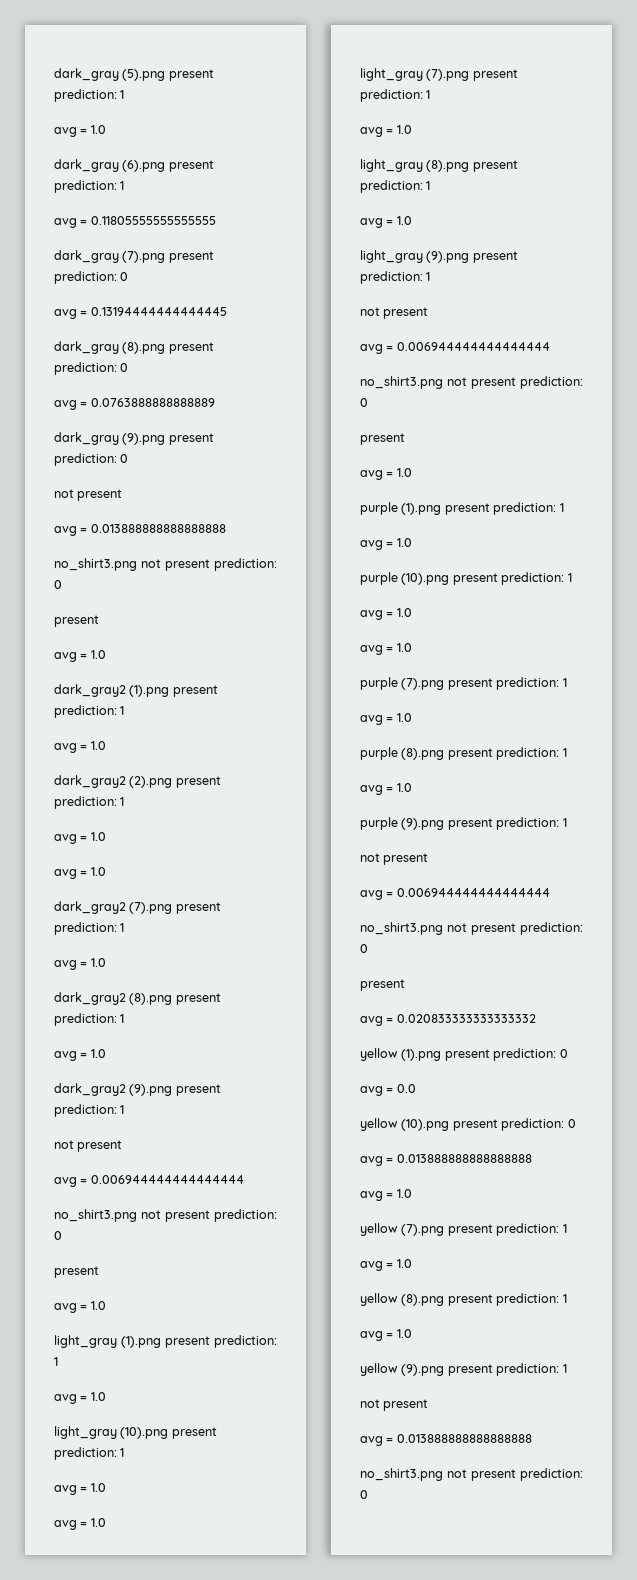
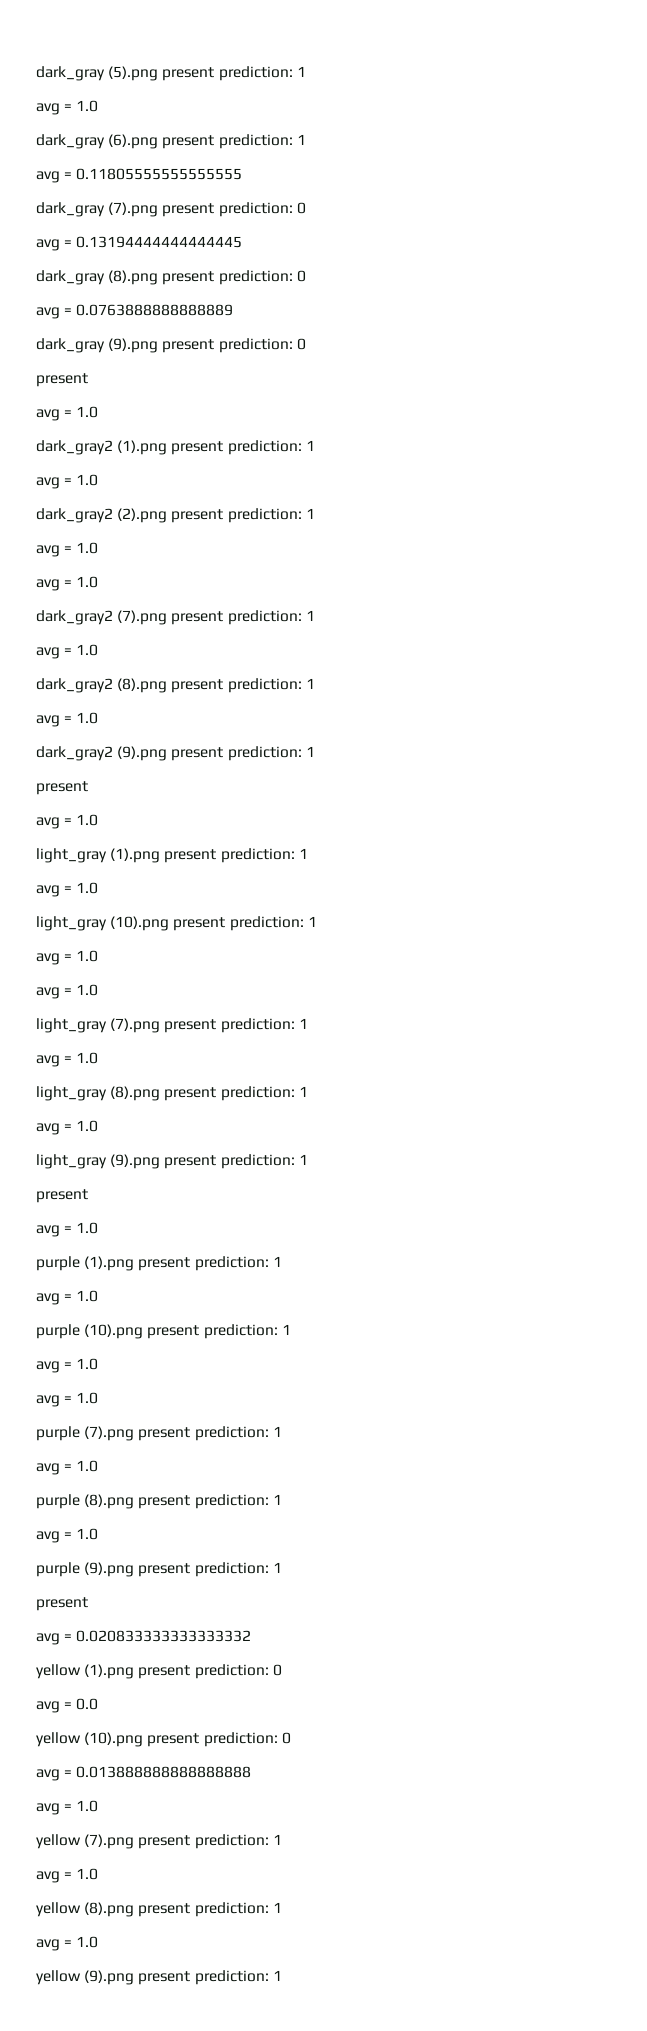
  dark_gray (9).png present prediction: 0
- not present
- avg = 0.013888888888888888
- no_shirt3.png not present prediction: 0
  dark_gray2 (9).png present prediction: 1
- not present
- avg = 0.006944444444444444
- no_shirt3.png not present prediction: 0
  light_gray (9).png present prediction: 1
- not present
- avg = 0.006944444444444444
- no_shirt3.png not present prediction: 0
  purple (9).png present prediction: 1
- not present
- avg = 0.006944444444444444
- no_shirt3.png not present prediction: 0
  yellow (9).png present prediction: 1
- not present
- avg = 0.013888888888888888
- no_shirt3.png not present prediction: 0

